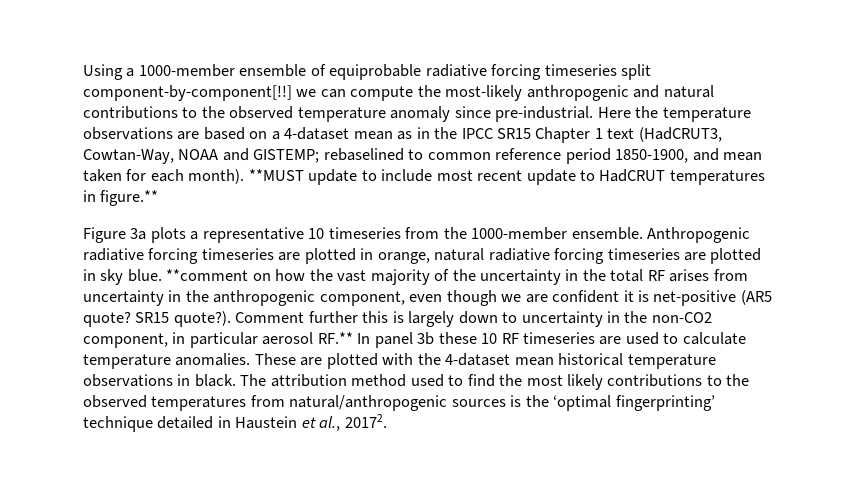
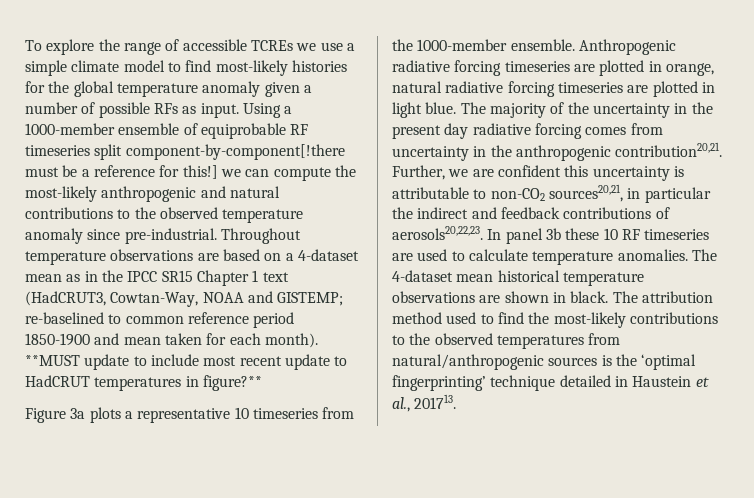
+ To explore the range of accessible TCREs we use a simple climate model to find most-likely histories for the global temperature anomaly given a number of possible RFs as input.
- Using a 1000-member ensemble of equiprobable radiative forcing timeseries split component-by-component[!!] we can compute the most-likely anthropogenic and natural contributions to the observed temperature anomaly since pre-industrial.
+ Using a 1000-member ensemble of equiprobable RF timeseries split component-by-component[!there must be a reference for this!] we can compute the most-likely anthropogenic and natural contributions to the observed temperature anomaly since pre-industrial.
- Here the temperature observations are based on a 4-dataset mean as in the IPCC SR15 Chapter 1 text (HadCRUT3, Cowtan-Way, NOAA and GISTEMP; rebaselined to common reference period 1850-1900, and mean taken for each month).
+ Throughout temperature observations are based on a 4-dataset mean as in the IPCC SR15 Chapter 1 text (HadCRUT3, Cowtan-Way, NOAA and GISTEMP; re-baselined to common reference period 1850-1900 and mean taken for each month).
- **MUST update to include most recent update to HadCRUT temperatures in figure.**
+ **MUST update to include most recent update to HadCRUT temperatures in figure?**
- Anthropogenic radiative forcing timeseries are plotted in orange, natural radiative forcing timeseries are plotted in sky blue. **comment on how the vast majority of the uncertainty in the total RF arises from uncertainty in the anthropogenic component, even though we are confident it is net-positive (AR5 quote? SR15 quote?). Comment further this is largely down to uncertainty in the non-CO2 component, in particular aerosol RF.** In panel 3b these 10 RF timeseries are used to calculate temperature anomalies.
+ Anthropogenic radiative forcing timeseries are plotted in orange, natural radiative forcing timeseries are plotted in light blue. The majority of the uncertainty in the present day radiative forcing comes from uncertainty in the anthropogenic contribution20,21. Further, we are confident this uncertainty is attributable to non-CO2 sources20,21, in particular the indirect and feedback contributions of aerosols20,22,23. In panel 3b these 10 RF timeseries are used to calculate temperature anomalies.
- These are plotted with the 4-dataset mean historical temperature observations in black.
+ The 4-dataset mean historical temperature observations are shown in black.
- The attribution method used to find the most likely contributions to the observed temperatures from natural/anthropogenic sources is the ‘optimal fingerprinting’ technique detailed in Haustein et al., 20172.
+ The attribution method used to find the most-likely contributions to the observed temperatures from natural/anthropogenic sources is the ‘optimal fingerprinting’ technique detailed in Haustein et al., 201713.

